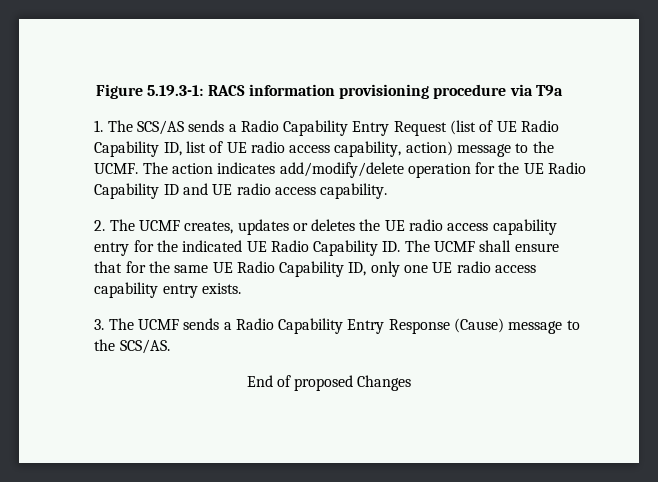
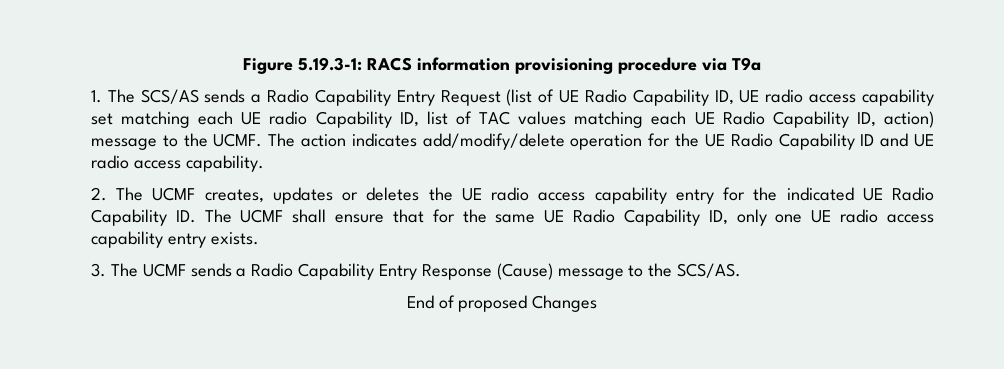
- 1. The SCS/AS sends a Radio Capability Entry Request (list of UE Radio Capability ID, list of UE radio access capability, action) message to the UCMF.
+ 1. The SCS/AS sends a Radio Capability Entry Request (list of UE Radio Capability ID, UE radio access capability set matching each UE radio Capability ID, list of TAC values matching each UE Radio Capability ID, action) message to the UCMF.

